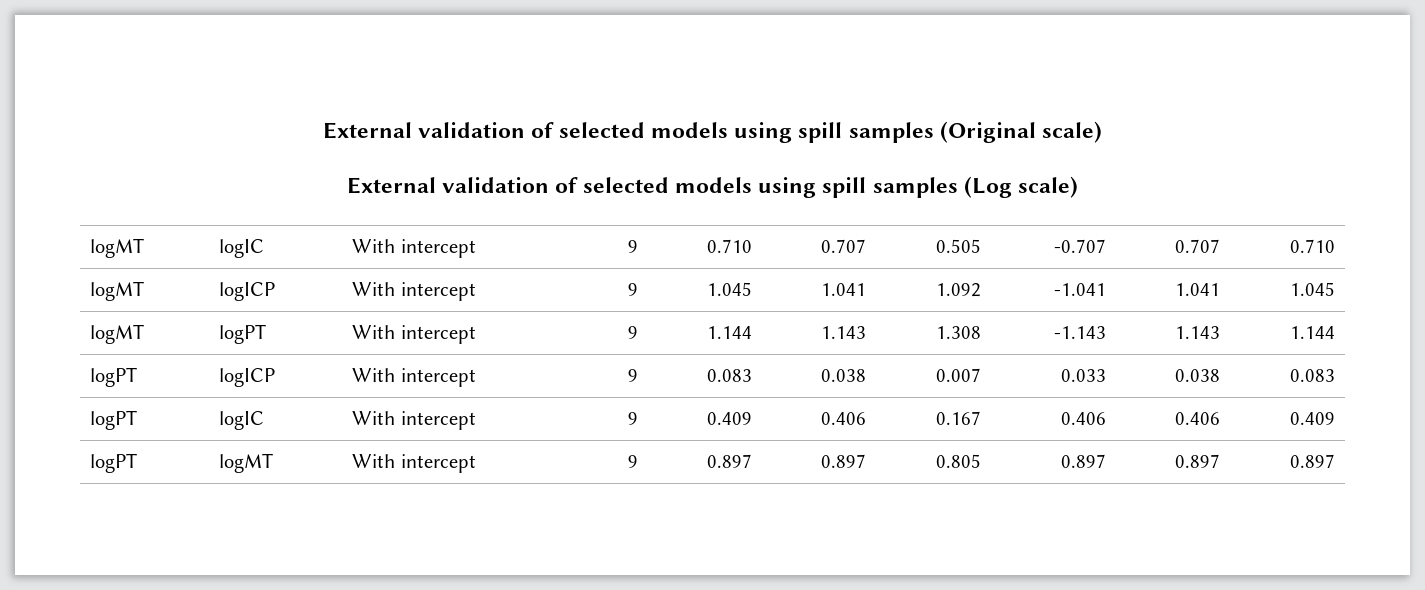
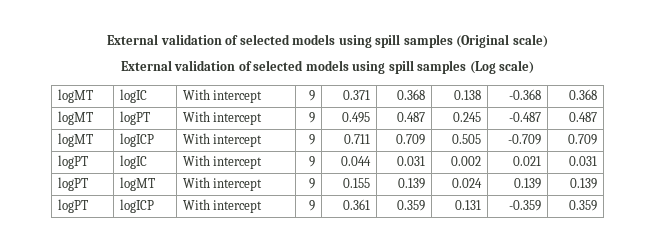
- logMT | logIC | With intercept | 9 | 0.710 | 0.707 | 0.505 | -0.707 | 0.707 | 0.710
+ logMT | logIC | With intercept | 9 | 0.371 | 0.368 | 0.138 | -0.368 | 0.368
+ logMT | logPT | With intercept | 9 | 0.495 | 0.487 | 0.245 | -0.487 | 0.487
- logMT | logICP | With intercept | 9 | 1.045 | 1.041 | 1.092 | -1.041 | 1.041 | 1.045
- logMT | logPT | With intercept | 9 | 1.144 | 1.143 | 1.308 | -1.143 | 1.143 | 1.144
+ logMT | logICP | With intercept | 9 | 0.711 | 0.709 | 0.505 | -0.709 | 0.709
+ logPT | logIC | With intercept | 9 | 0.044 | 0.031 | 0.002 | 0.021 | 0.031
+ logPT | logMT | With intercept | 9 | 0.155 | 0.139 | 0.024 | 0.139 | 0.139
- logPT | logICP | With intercept | 9 | 0.083 | 0.038 | 0.007 | 0.033 | 0.038 | 0.083
- logPT | logIC | With intercept | 9 | 0.409 | 0.406 | 0.167 | 0.406 | 0.406 | 0.409
- logPT | logMT | With intercept | 9 | 0.897 | 0.897 | 0.805 | 0.897 | 0.897 | 0.897
+ logPT | logICP | With intercept | 9 | 0.361 | 0.359 | 0.131 | -0.359 | 0.359

